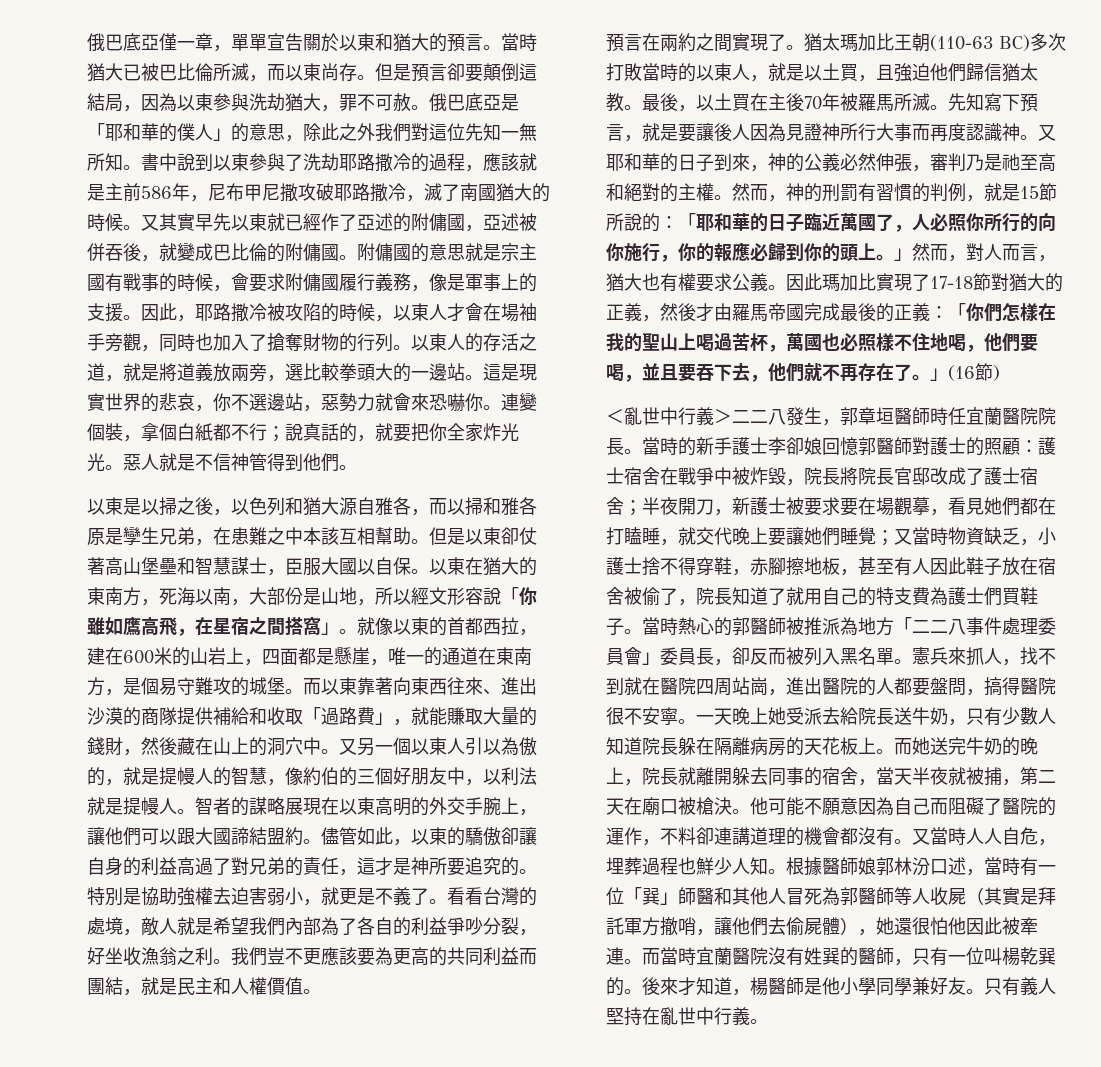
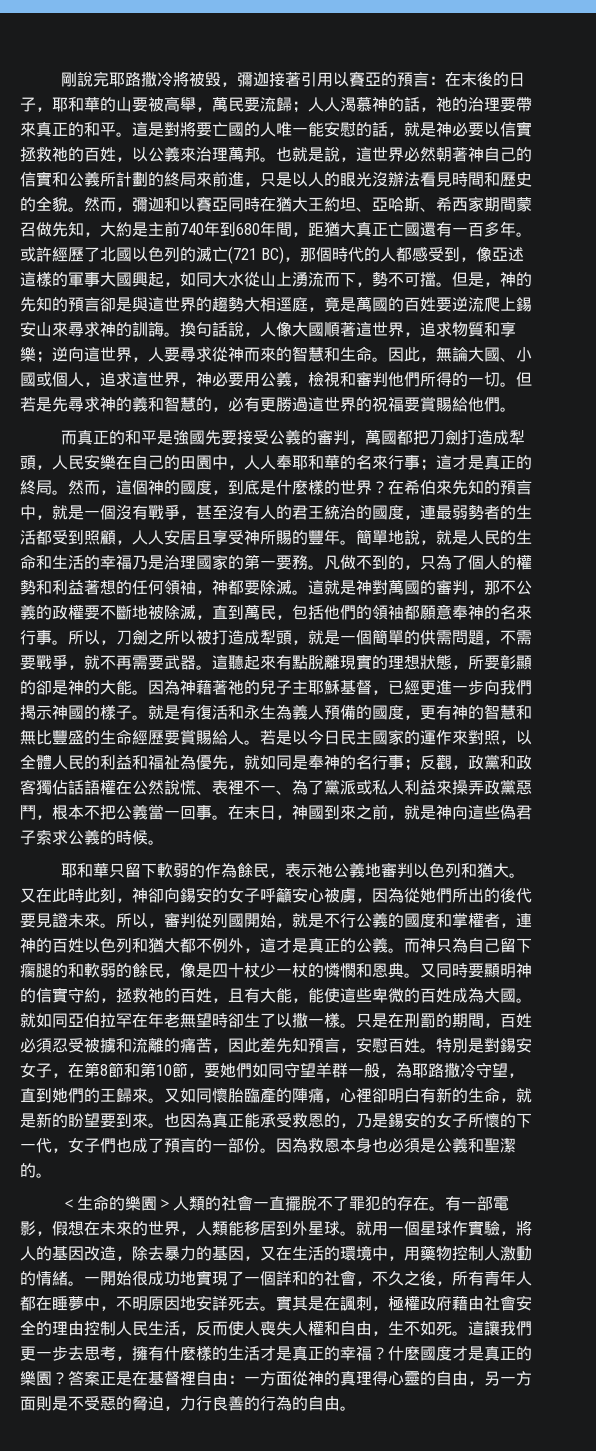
- 俄巴底亞僅一章，單單宣告關於以東和猶大的預言。當時猶大已被巴比倫所滅，而以東尚存。但是預言卻要顛倒這結局，因為以東參與洗劫猶大，罪不可赦。俄巴底亞是「耶和華的僕人」的意思，除此之外我們對這位先知一無所知。書中說到以東參與了洗劫耶路撒冷的過程，應該就是主前586年，尼布甲尼撒攻破耶路撒冷，滅了南國猶大的時候。又其實早先以東就已經作了亞述的附傭國，亞述被併吞後，就變成巴比倫的附傭國。附傭國的意思就是宗主國有戰事的時候，會要求附傭國履行義務，像是軍事上的支援。因此，耶路撒冷被攻陷的時候，以東人才會在場袖手旁觀，同時也加入了搶奪財物的行列。以東人的存活之道，就是將道義放兩旁，選比較拳頭大的一邊站。這是現實世界的悲哀，你不選邊站，惡勢力就會來恐嚇你。連變個裝，拿個白紙都不行；說真話的，就要把你全家炸光光。惡人就是不信神管得到他們。
- 以東是以掃之後，以色列和猶大源自雅各，而以掃和雅各原是孿生兄弟，在患難之中本該互相幫助。但是以東卻仗著高山堡壘和智慧謀士，臣服大國以自保。以東在猶大的東南方，死海以南，大部份是山地，所以經文形容說「你雖如鷹高飛，在星宿之間搭窩」。就像以東的首都西拉，建在600米的山岩上，四面都是懸崖，唯一的通道在東南方，是個易守難攻的城堡。而以東靠著向東西往來、進出沙漠的商隊提供補給和收取「過路費」，就能賺取大量的錢財，然後藏在山上的洞穴中。又另一個以東人引以為傲的，就是提幔人的智慧，像約伯的三個好朋友中，以利法就是提幔人。智者的謀略展現在以東高明的外交手腕上，讓他們可以跟大國諦結盟約。儘管如此，以東的驕傲卻讓自身的利益高過了對兄弟的責任，這才是神所要追究的。特別是協助強權去迫害弱小，就更是不義了。看看台灣的處境，敵人就是希望我們內部為了各自的利益爭吵分裂，好坐收漁翁之利。我們豈不更應該要為更高的共同利益而團結，就是民主和人權價值。
- 預言在兩約之間實現了。猶太瑪加比王朝(110-63 BC)多次打敗當時的以東人，就是以土買，且強迫他們歸信猶太教。最後，以土買在主後70年被羅馬所滅。先知寫下預言，就是要讓後人因為見證神所行大事而再度認識神。又耶和華的日子到來，神的公義必然伸張，審判乃是祂至高和絕對的主權。然而，神的刑罰有習慣的判例，就是15節所說的：「耶和華的日子臨近萬國了，人必照你所行的向你施行，你的報應必歸到你的頭上。」然而，對人而言，猶大也有權要求公義。因此瑪加比實現了17-18節對猶大的正義，然後才由羅馬帝國完成最後的正義：「你們怎樣在我的聖山上喝過苦杯，萬國也必照樣不住地喝，他們要喝，並且要吞下去，他們就不再存在了。」(16節)
- ＜亂世中行義＞二二八發生，郭章垣醫師時任宜蘭醫院院長。當時的新手護士李卻娘回憶郭醫師對護士的照顧：護士宿舍在戰爭中被炸毀，院長將院長官邸改成了護士宿舍；半夜開刀，新護士被要求要在場觀摹，看見她們都在打瞌睡，就交代晚上要讓她們睡覺；又當時物資缺乏，小護士捨不得穿鞋，赤腳擦地板，甚至有人因此鞋子放在宿舍被偷了，院長知道了就用自己的特支費為護士們買鞋子。當時熱心的郭醫師被推派為地方「二二八事件處理委員會」委員長，卻反而被列入黑名單。憲兵來抓人，找不到就在醫院四周站崗，進出醫院的人都要盤問，搞得醫院很不安寧。一天晚上她受派去給院長送牛奶，只有少數人知道院長躲在隔離病房的天花板上。而她送完牛奶的晚上，院長就離開躲去同事的宿舍，當天半夜就被捕，第二天在廟口被槍決。他可能不願意因為自己而阻礙了醫院的運作，不料卻連講道理的機會都沒有。又當時人人自危，埋葬過程也鮮少人知。根據醫師娘郭林汾口述，當時有一位「巽」師醫和其他人冒死為郭醫師等人收屍（其實是拜託軍方撤哨，讓他們去偷屍體），她還很怕他因此被牽連。而當時宜蘭醫院沒有姓巽的醫師，只有一位叫楊乾巽的。後來才知道，楊醫師是他小學同學兼好友。只有義人堅持在亂世中行義。
+ 剛說完耶路撒冷將被毀，彌迦接著引用以賽亞的預言：在末後的日子，耶和華的山要被高舉，萬民要流歸；人人渴慕神的話，祂的治理要帶來真正的和平。這是對將要亡國的人唯一能安慰的話，就是神必要以信實拯救祂的百姓，以公義來治理萬邦。也就是說，這世界必然朝著神自己的信實和公義所計劃的終局來前進，只是以人的眼光沒辦法看見時間和歷史的全貌。然而，彌迦和以賽亞同時在猶大王約坦、亞哈斯、希西家期間蒙召做先知，大約是主前740年到680年間，距猶大真正亡國還有一百多年。或許經歷了北國以色列的滅亡(721 BC)，那個時代的人都感受到，像亞述這樣的軍事大國興起，如同大水從山上湧流而下，勢不可擋。但是，神的先知的預言卻是與這世界的趨勢大相逕庭，竟是萬國的百姓要逆流爬上錫安山來尋求神的訓誨。換句話說，人像大國順著這世界，追求物質和享樂；逆向這世界，人要尋求從神而來的智慧和生命。因此，無論大國、小國或個人，追求這世界，神必要用公義，檢視和審判他們所得的一切。但若是先尋求神的義和智慧的，必有更勝過這世界的祝福要賞賜給他們。
+ 而真正的和平是強國先要接受公義的審判，萬國都把刀劍打造成犁頭，人民安樂在自己的田園中，人人奉耶和華的名來行事；這才是真正的終局。然而，這個神的國度，到底是什麼樣的世界？在希伯來先知的預言中，就是一個沒有戰爭，甚至沒有人的君王統治的國度，連最弱勢者的生活都受到照顧，人人安居且享受神所賜的豐年。簡單地說，就是人民的生命和生活的幸福乃是治理國家的第一要務。凡做不到的，只為了個人的權勢和利益著想的任何領袖，神都要除滅。這就是神對萬國的審判，那不公義的政權要不斷地被除滅，直到萬民，包括他們的領袖都願意奉神的名來行事。所以，刀劍之所以被打造成犁頭，就是一個簡單的供需問題，不需要戰爭，就不再需要武器。這聽起來有點脫離現實的理想狀態，所要彰顯的卻是神的大能。因為神藉著祂的兒子主耶穌基督，已經更進一步向我們揭示神國的樣子。就是有復活和永生為義人預備的國度，更有神的智慧和無比豐盛的生命經歷要賞賜給人。若是以今日民主國家的運作來對照，以全體人民的利益和福祉為優先，就如同是奉神的名行事；反觀，政黨和政客獨佔話語權在公然說慌、表裡不一、為了黨派或私人利益來操弄政黨惡鬥，根本不把公義當一回事。在末日，神國到來之前，就是神向這些偽君子索求公義的時候。
+ 耶和華只留下軟弱的作為餘民，表示祂公義地審判以色列和猶大。又在此時此刻，神卻向錫安的女子呼籲安心被虜，因為從她們所出的後代要見證未來。所以，審判從列國開始，就是不行公義的國度和掌權者，連神的百姓以色列和猶大都不例外，這才是真正的公義。而神只為自己留下瘸腿的和軟弱的餘民，像是四十杖少一杖的憐憫和恩典。又同時要顯明神的信實守約，拯救祂的百姓，且有大能，能使這些卑微的百姓成為大國。就如同亞伯拉罕在年老無望時卻生了以撒一樣。只是在刑罰的期間，百姓必須忍受被擄和流離的痛苦，因此差先知預言，安慰百姓。特別是對錫安女子，在第8節和第10節，要她們如同守望羊群一般，為耶路撒冷守望，直到她們的王歸來。又如同懷胎臨產的陣痛，心裡卻明白有新的生命，就是新的盼望要到來。也因為真正能承受救恩的，乃是錫安的女子所懷的下一代，女子們也成了預言的一部份。因為救恩本身也必須是公義和聖潔的。
+ ＜生命的樂園＞人類的社會一直擺脫不了罪犯的存在。有一部電影，假想在未來的世界，人類能移居到外星球。就用一個星球作實驗，將人的基因改造，除去暴力的基因，又在生活的環境中，用藥物控制人激動的情緒。一開始很成功地實現了一個詳和的社會，不久之後，所有青年人都在睡夢中，不明原因地安詳死去。實其是在諷刺，極權政府藉由社會安全的理由控制人民生活，反而使人喪失人權和自由，生不如死。這讓我們更一步去思考，擁有什麼樣的生活才是真正的幸福？什麼國度才是真正的樂園？答案正是在基督裡自由：一方面從神的真理得心靈的自由，另一方面則是不受惡的脅迫，力行良善的行為的自由。

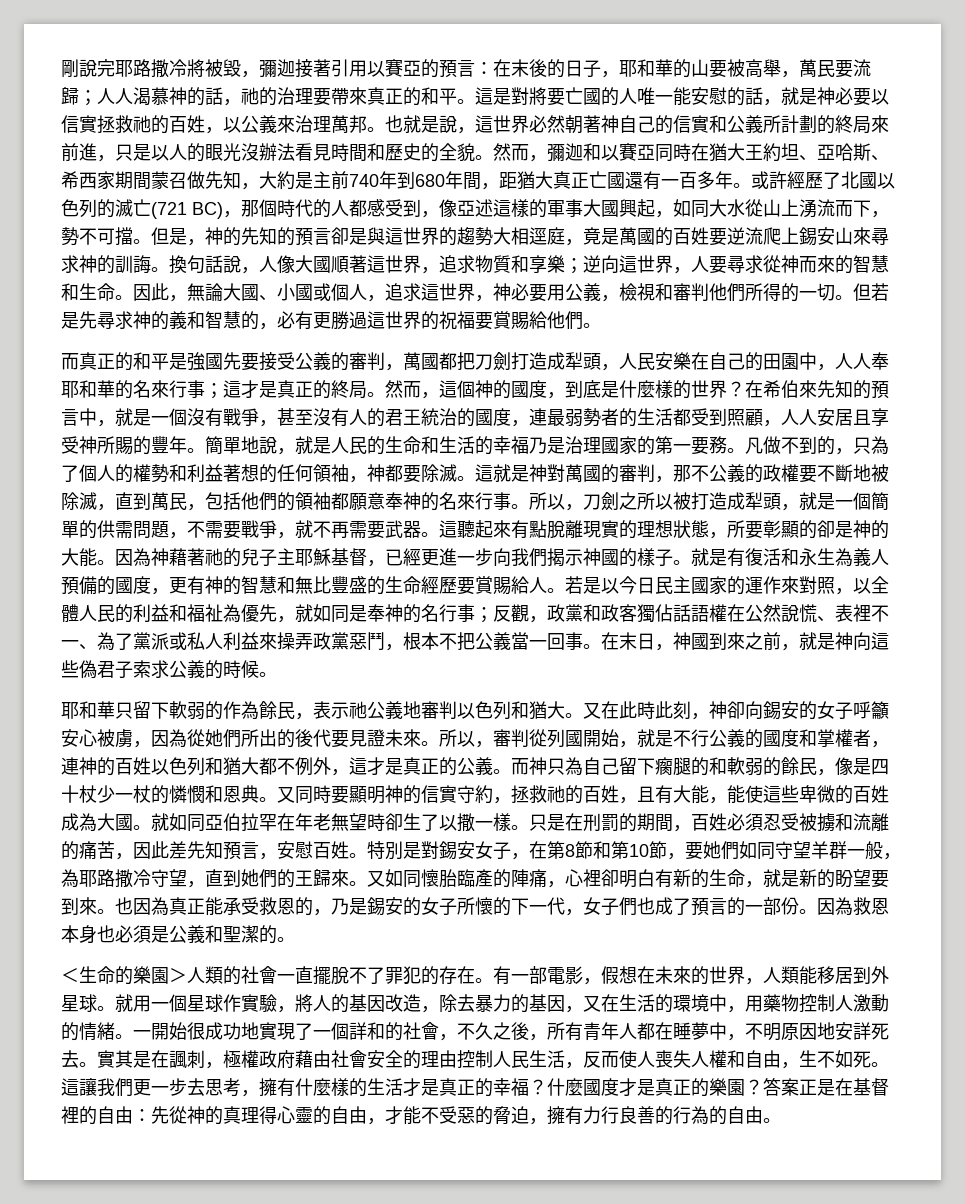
- 答案正是在基督裡自由：一方面從神的真理得心靈的自由，另一方面則是不受惡的脅迫，力行良善的行為的自由。
+ 答案正是在基督裡的自由：先從神的真理得心靈的自由，才能不受惡的脅迫，擁有力行良善的行為的自由。

